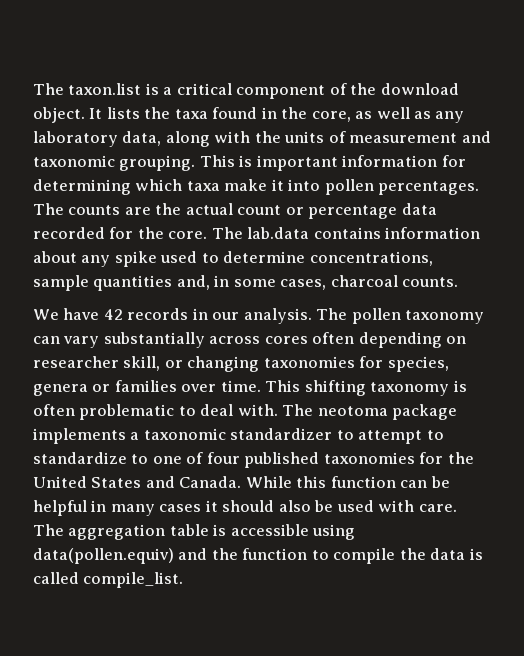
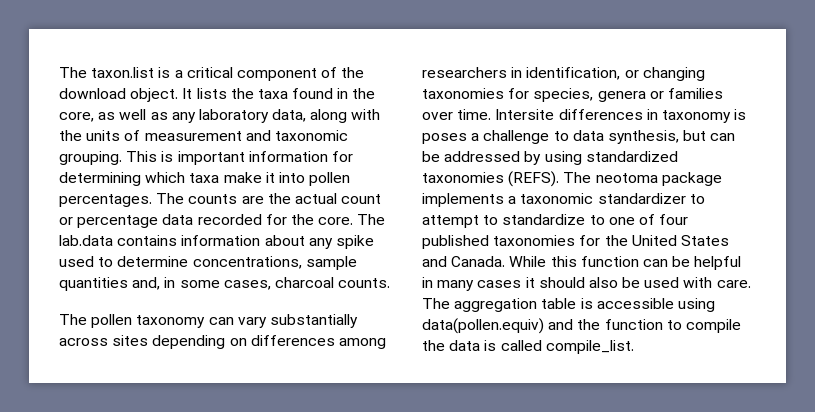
- We have 42 records in our analysis. The pollen taxonomy can vary substantially across cores often depending on researcher skill, or changing taxonomies for species, genera or families over time.
+ The pollen taxonomy can vary substantially across sites depending on differences among researchers in identification, or changing taxonomies for species, genera or families over time.
- This shifting taxonomy is often problematic to deal with.
+ Intersite differences in taxonomy is poses a challenge to data synthesis, but can be addressed by using standardized taxonomies (REFS).

